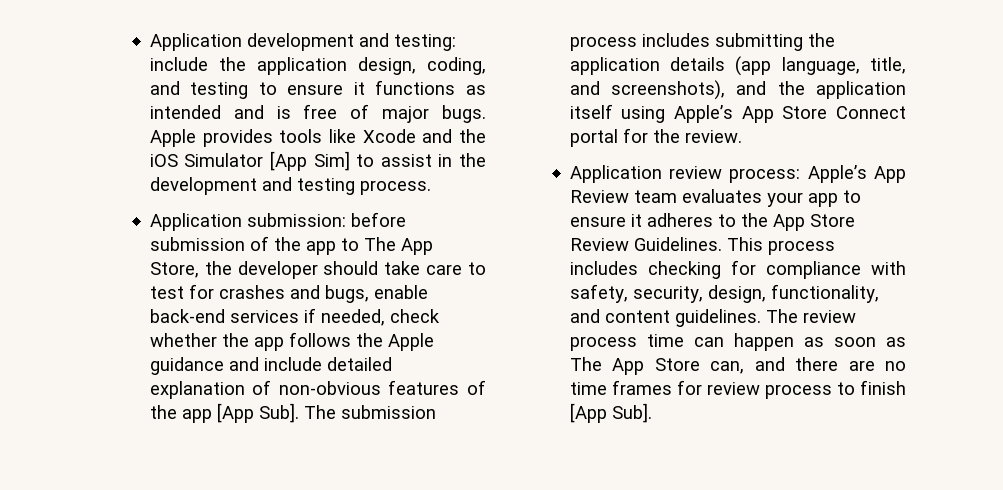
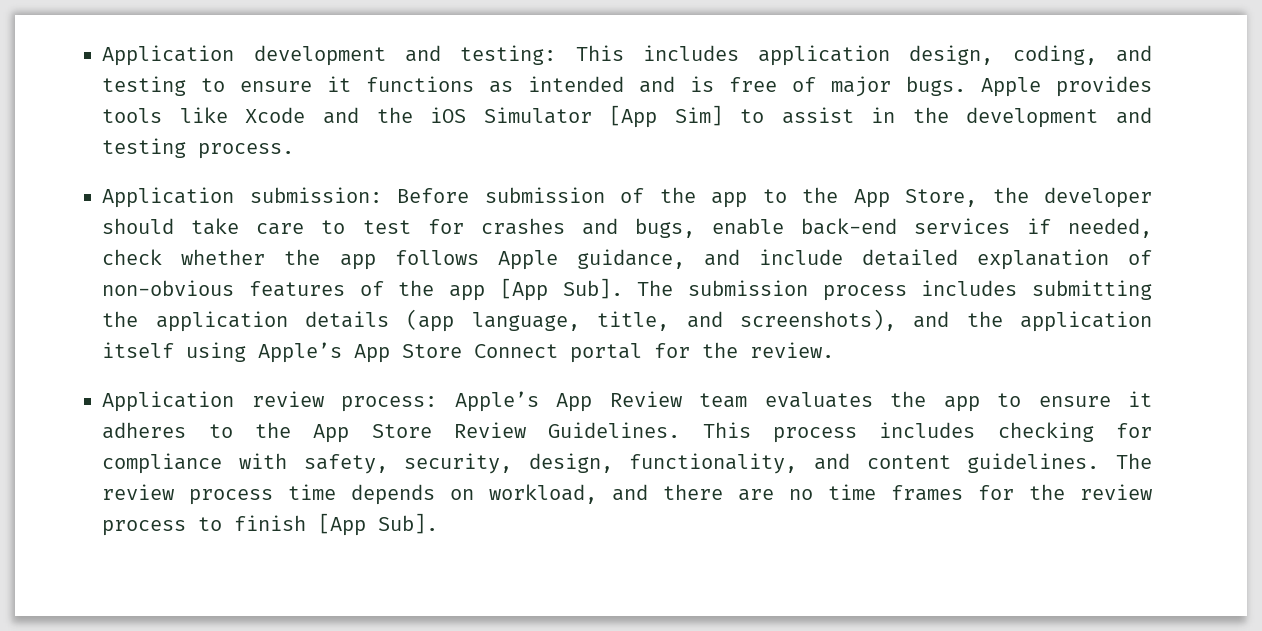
- Application development and testing: include the application design, coding, and testing to ensure it functions as intended and is free of major bugs.
+ Application development and testing: This includes application design, coding, and testing to ensure it functions as intended and is free of major bugs.
- Application submission: before submission of the app to The App Store, the developer should take care to test for crashes and bugs, enable back-end services if needed, check whether the app follows the Apple guidance and include detailed explanation of non-obvious features of the app [App Sub].
+ Application submission: Before submission of the app to the App Store, the developer should take care to test for crashes and bugs, enable back-end services if needed, check whether the app follows Apple guidance, and include detailed explanation of non-obvious features of the app [App Sub].
- Application review process: Apple’s App Review team evaluates your app to ensure it adheres to the App Store Review Guidelines.
+ Application review process: Apple’s App Review team evaluates the app to ensure it adheres to the App Store Review Guidelines.
- The review process time can happen as soon as The App Store can, and there are no time frames for review process to finish [App Sub].
+ The review process time depends on workload, and there are no time frames for the review process to finish [App Sub].

